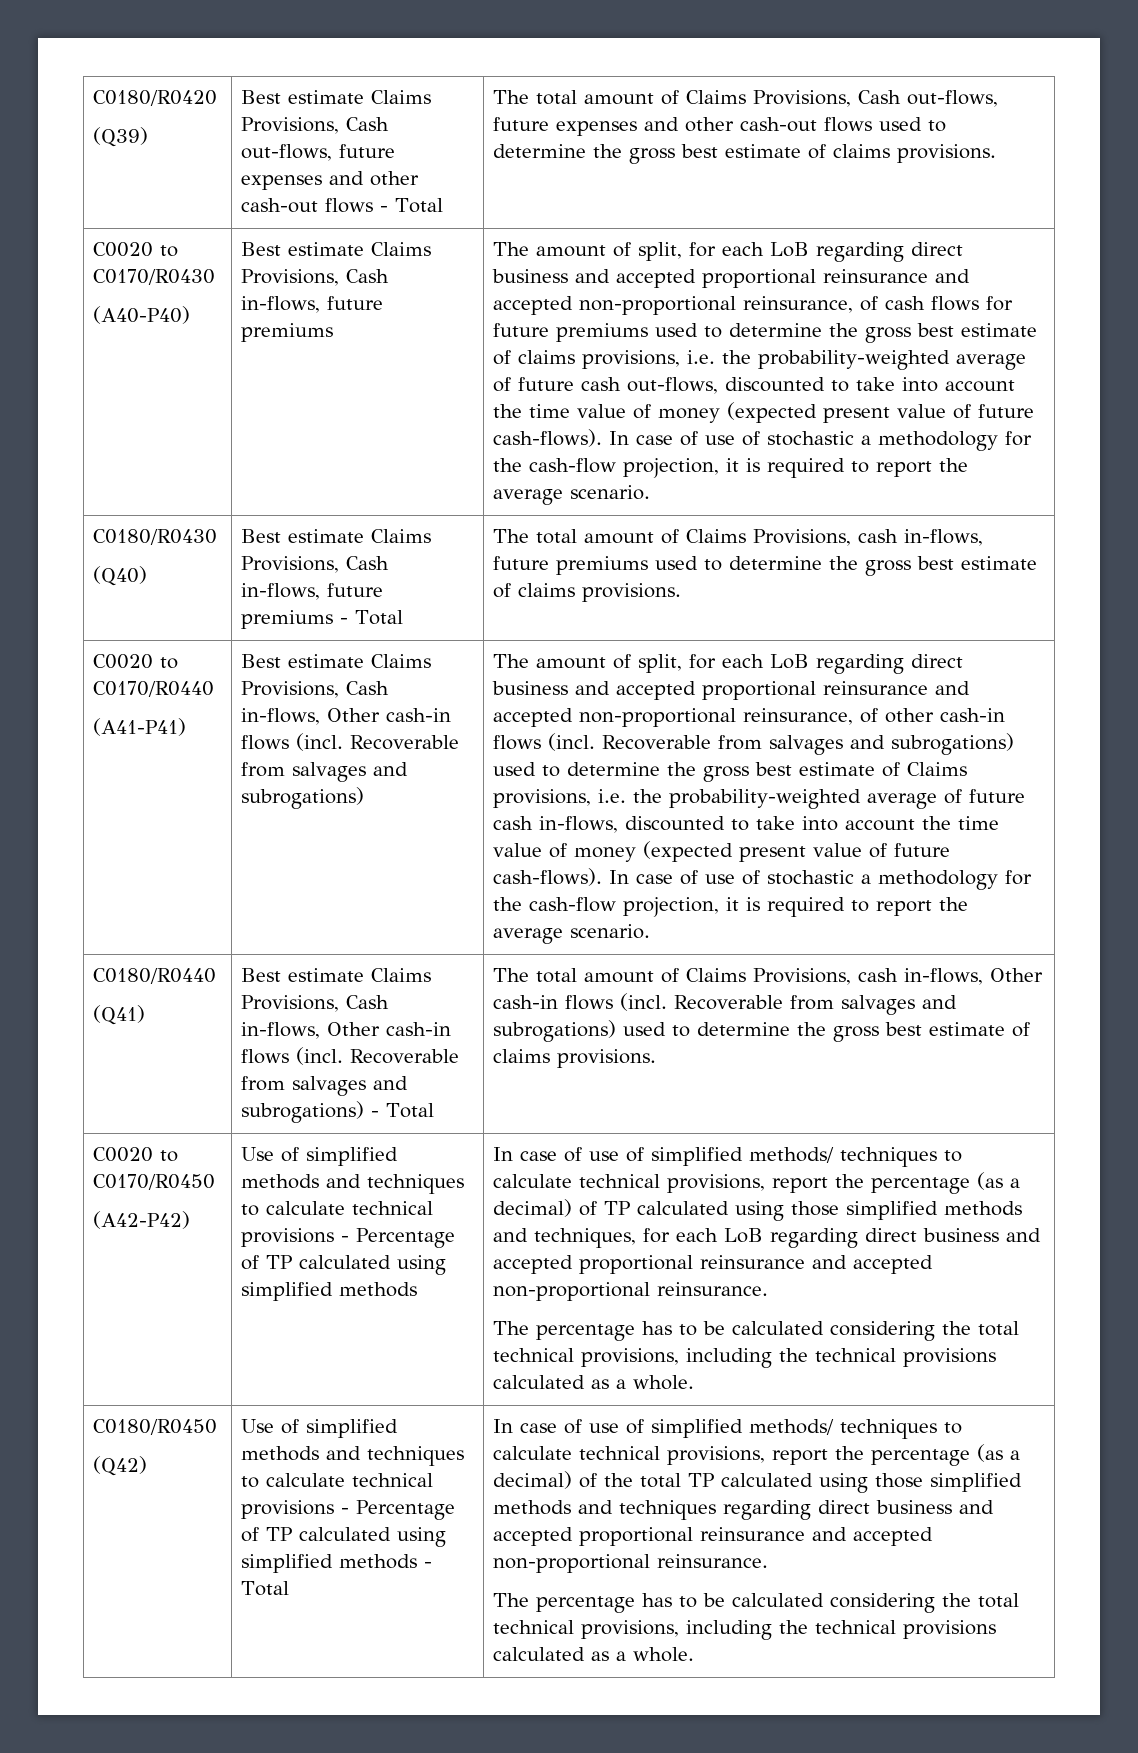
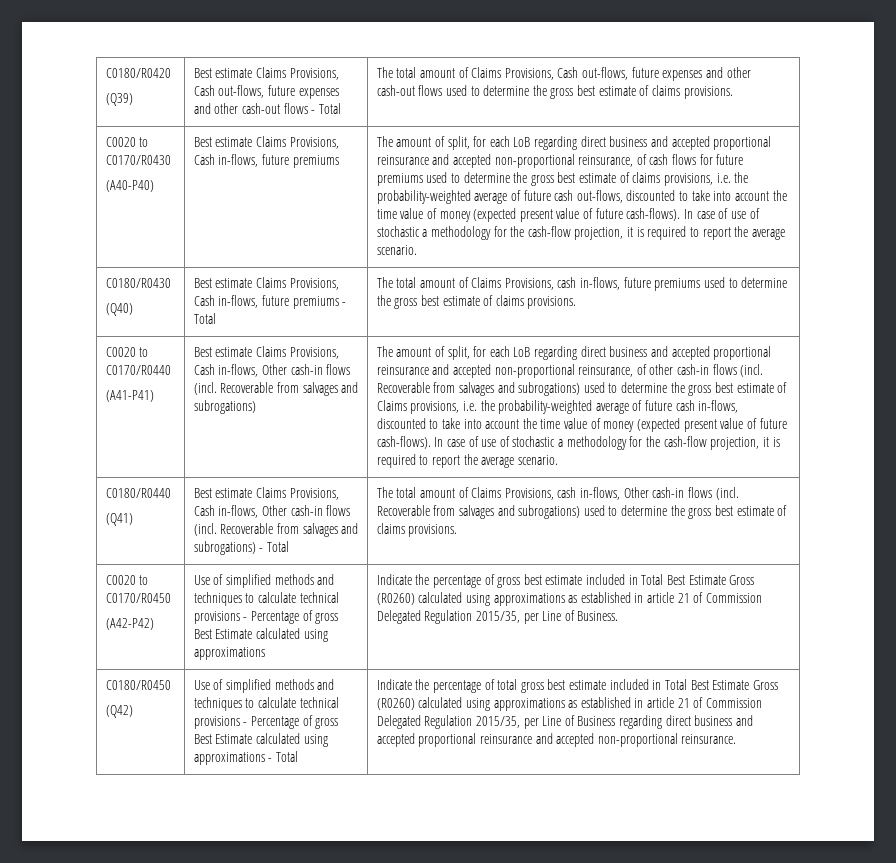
- Use of simplified methods and techniques to calculate technical provisions - Percentage of TP calculated using simplified methods | In case of use of simplified methods/ techniques to calculate technical provisions, report the percentage (as a decimal) of TP calculated using those simplified methods and techniques, for each LoB regarding direct business and accepted proportional reinsurance and accepted non-proportional reinsurance.
- The percentage has to be calculated considering the total technical provisions, including the technical provisions calculated as a whole.
+ Use of simplified methods and techniques to calculate technical provisions - Percentage of gross Best Estimate calculated using approximations | Indicate the percentage of gross best estimate included in Total Best Estimate Gross (R0260) calculated using approximations as established in article 21 of Commission Delegated Regulation 2015/35, per Line of Business.
- Use of simplified methods and techniques to calculate technical provisions - Percentage of TP calculated using simplified methods - Total | In case of use of simplified methods/ techniques to calculate technical provisions, report the percentage (as a decimal) of the total TP calculated using those simplified methods and techniques regarding direct business and accepted proportional reinsurance and accepted non-proportional reinsurance.
- The percentage has to be calculated considering the total technical provisions, including the technical provisions calculated as a whole.
+ Use of simplified methods and techniques to calculate technical provisions - Percentage of gross Best Estimate calculated using approximations - Total | Indicate the percentage of total gross best estimate included in Total Best Estimate Gross (R0260) calculated using approximations as established in article 21 of Commission Delegated Regulation 2015/35, per Line of Business regarding direct business and accepted proportional reinsurance and accepted non-proportional reinsurance.

